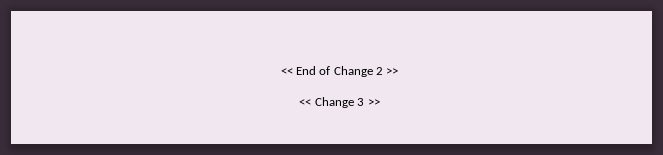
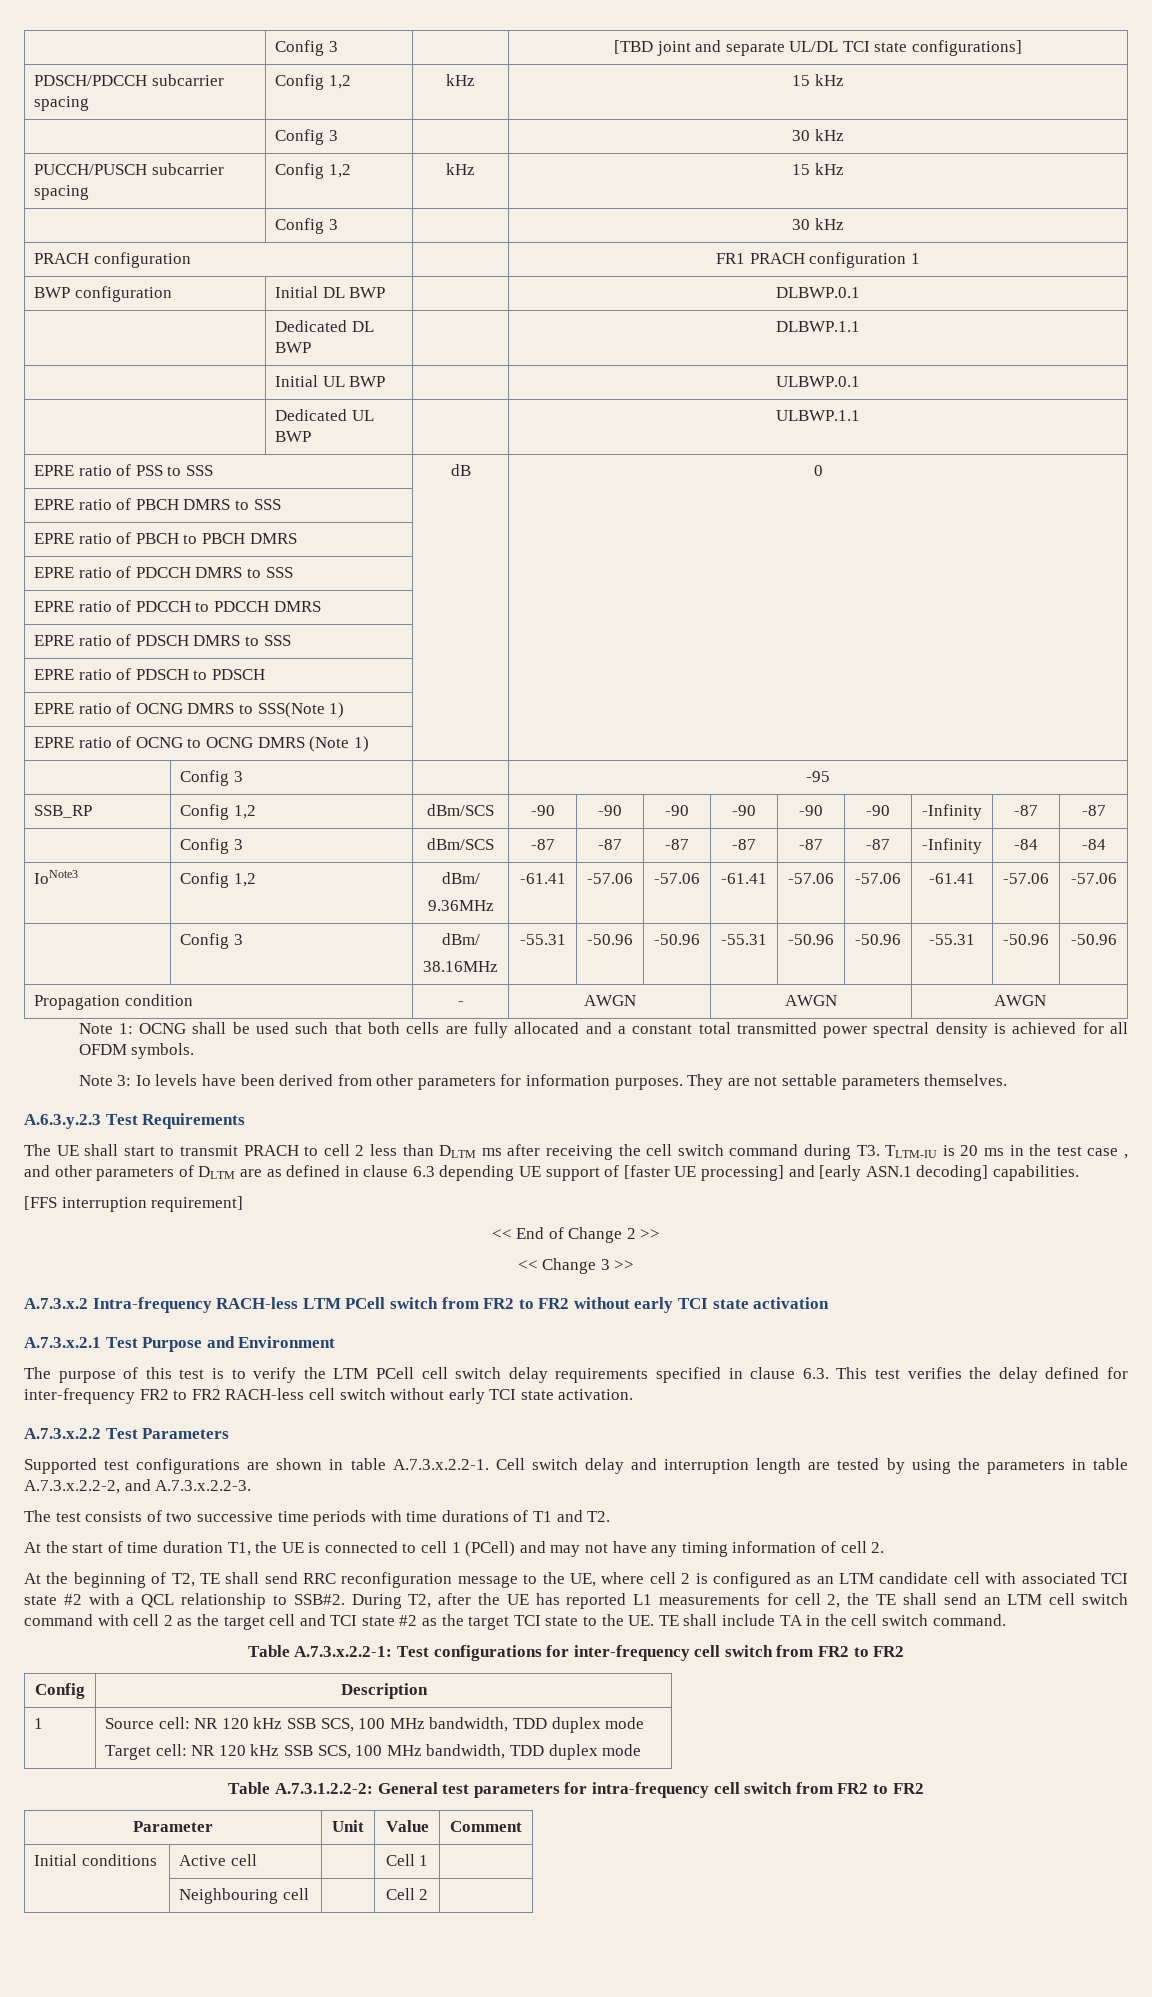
+ | Config 3 | | [TBD joint and separate UL/DL TCI state configurations]
+ PDSCH/PDCCH subcarrier spacing | Config 1,2 | kHz | 15 kHz
+ | Config 3 | | 30 kHz
+ PUCCH/PUSCH subcarrier spacing | Config 1,2 | kHz | 15 kHz
+ | Config 3 | | 30 kHz
+ PRACH configuration | | FR1 PRACH configuration 1
+ BWP configuration | Initial DL BWP | | DLBWP.0.1
+ | Dedicated DL BWP | | DLBWP.1.1
+ | Initial UL BWP | | ULBWP.0.1
+ | Dedicated UL BWP | | ULBWP.1.1
+ EPRE ratio of PSS to SSS | dB | 0
+ EPRE ratio of PBCH DMRS to SSS | |
+ EPRE ratio of PBCH to PBCH DMRS | |
+ EPRE ratio of PDCCH DMRS to SSS | |
+ EPRE ratio of PDCCH to PDCCH DMRS | |
+ EPRE ratio of PDSCH DMRS to SSS | |
+ EPRE ratio of PDSCH to PDSCH | |
+ EPRE ratio of OCNG DMRS to SSS(Note 1) | |
+ EPRE ratio of OCNG to OCNG DMRS (Note 1) | |
+ | Config 3 | | -95
+ SSB_RP | Config 1,2 | dBm/SCS | -90 | -90 | -90 | -90 | -90 | -90 | -Infinity | -87 | -87
+ | Config 3 | dBm/SCS | -87 | -87 | -87 | -87 | -87 | -87 | -Infinity | -84 | -84
+ IoNote3 | Config 1,2 | dBm/
+ 9.36MHz | -61.41 | -57.06 | -57.06 | -61.41 | -57.06 | -57.06 | -61.41 | -57.06 | -57.06
+ | Config 3 | dBm/
+ 38.16MHz | -55.31 | -50.96 | -50.96 | -55.31 | -50.96 | -50.96 | -55.31 | -50.96 | -50.96
+ Propagation condition | - | AWGN | AWGN | AWGN
+ Note 1: OCNG shall be used such that both cells are fully allocated and a constant total transmitted power spectral density is achieved for all OFDM symbols.
+ Note 3: Io levels have been derived from other parameters for information purposes. They are not settable parameters themselves.
+ A.6.3.y.2.3 Test Requirements
+ The UE shall start to transmit PRACH to cell 2 less than DLTM ms after receiving the cell switch command during T3. TLTM-IU is 20 ms in the test case , and other parameters of DLTM are as defined in clause 6.3 depending UE support of [faster UE processing] and [early ASN.1 decoding] capabilities.
+ [FFS interruption requirement]
+ A.7.3.x.2 Intra-frequency RACH-less LTM PCell switch from FR2 to FR2 without early TCI state activation
+ A.7.3.x.2.1 Test Purpose and Environment
+ The purpose of this test is to verify the LTM PCell cell switch delay requirements specified in clause 6.3. This test verifies the delay defined for inter-frequency FR2 to FR2 RACH-less cell switch without early TCI state activation.
+ A.7.3.x.2.2 Test Parameters
+ Supported test configurations are shown in table A.7.3.x.2.2-1. Cell switch delay and interruption length are tested by using the parameters in table A.7.3.x.2.2-2, and A.7.3.x.2.2-3.
+ The test consists of two successive time periods with time durations of T1 and T2.
+ At the start of time duration T1, the UE is connected to cell 1 (PCell) and may not have any timing information of cell 2.
+ At the beginning of T2, TE shall send RRC reconfiguration message to the UE, where cell 2 is configured as an LTM candidate cell with associated TCI state #2 with a QCL relationship to SSB#2. During T2, after the UE has reported L1 measurements for cell 2, the TE shall send an LTM cell switch command with cell 2 as the target cell and TCI state #2 as the target TCI state to the UE. TE shall include TA in the cell switch command.
+ Table A.7.3.x.2.2-1: Test configurations for inter-frequency cell switch from FR2 to FR2
+ Config | Description
+ 1 | Source cell: NR 120 kHz SSB SCS, 100 MHz bandwidth, TDD duplex mode
+ Target cell: NR 120 kHz SSB SCS, 100 MHz bandwidth, TDD duplex mode
+ Table A.7.3.1.2.2-2: General test parameters for intra-frequency cell switch from FR2 to FR2
+ Parameter | Unit | Value | Comment
+ Initial conditions | Active cell | | Cell 1 |
+ | Neighbouring cell | | Cell 2 |

